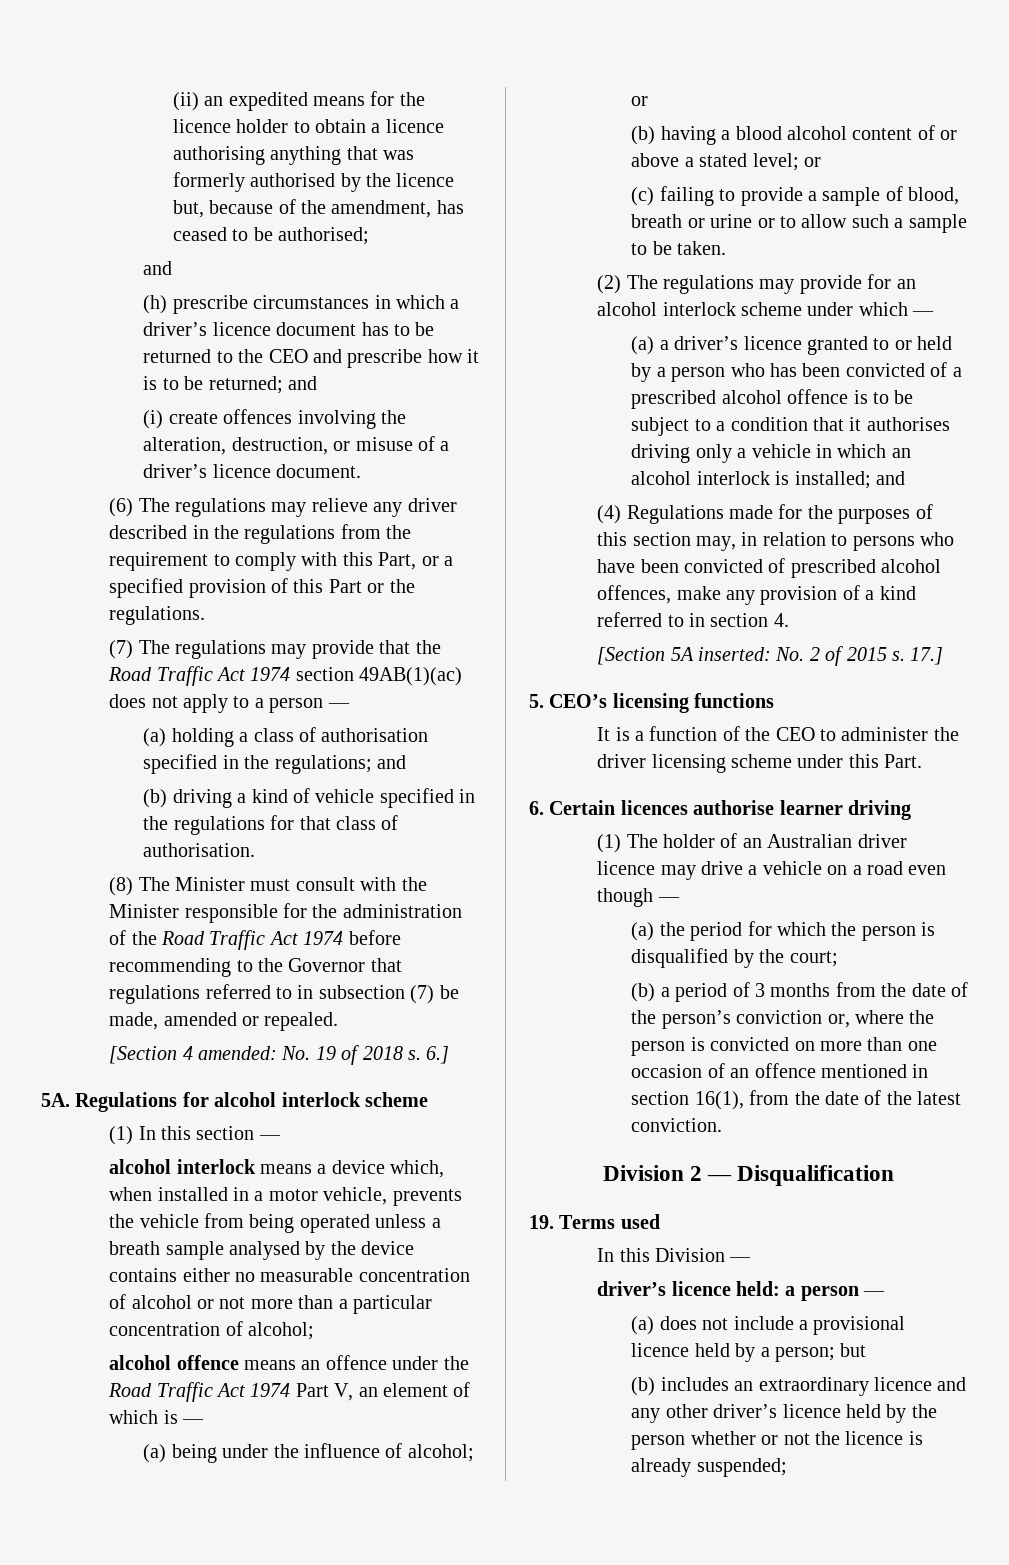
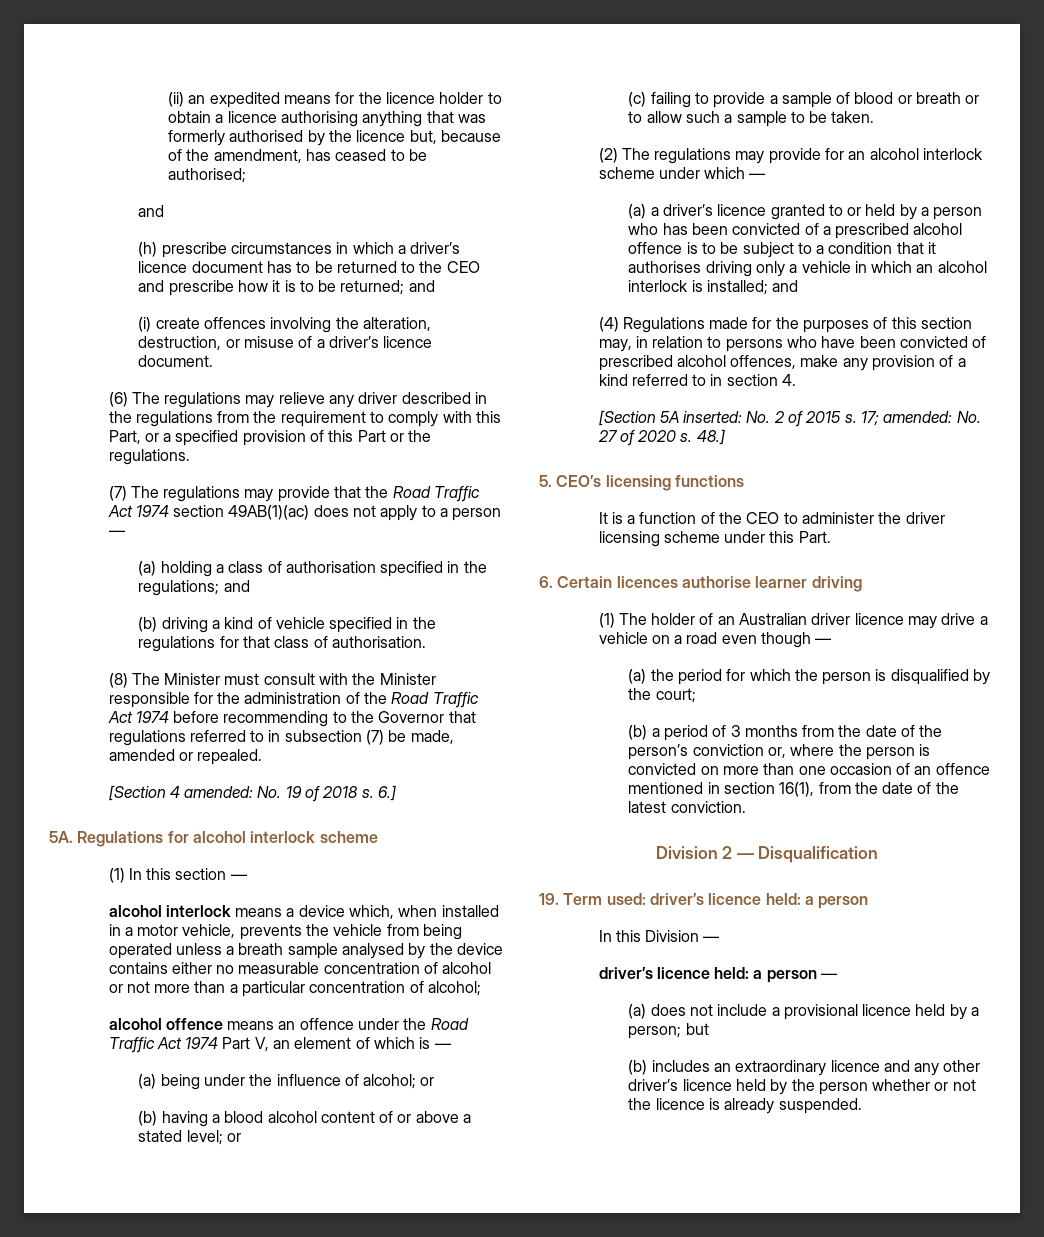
- (c) failing to provide a sample of blood, breath or urine or to allow such a sample to be taken.
+ (c) failing to provide a sample of blood or breath or to allow such a sample to be taken.
- 17.]
+ 17; amended: No. 27 of 2020 s. 48.]
- 19. Terms used
+ 19. Term used: driver’s licence held: a person
- (b) includes an extraordinary licence and any other driver’s licence held by the person whether or not the licence is already suspended;
+ (b) includes an extraordinary licence and any other driver’s licence held by the person whether or not the licence is already suspended.

